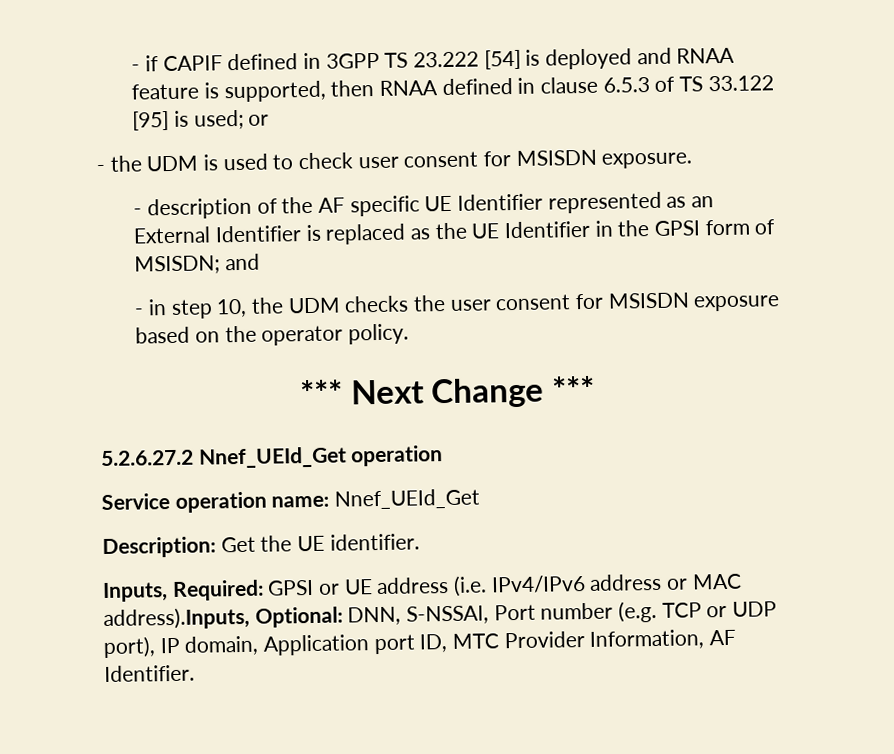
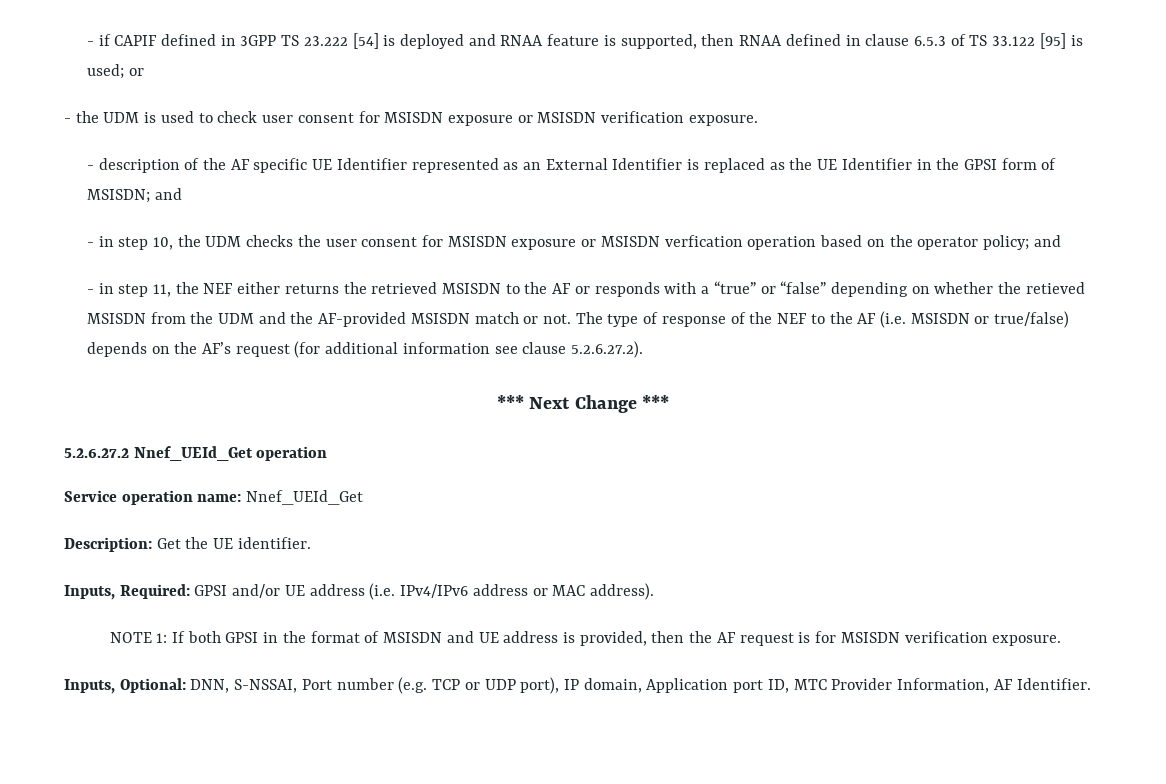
- - the UDM is used to check user consent for MSISDN exposure.
+ - the UDM is used to check user consent for MSISDN exposure or MSISDN verification exposure.
- - in step 10, the UDM checks the user consent for MSISDN exposure based on the operator policy.
+ - in step 10, the UDM checks the user consent for MSISDN exposure or MSISDN verfication operation based on the operator policy; and
+ - in step 11, the NEF either returns the retrieved MSISDN to the AF or responds with a “true” or “false” depending on whether the retieved MSISDN from the UDM and the AF-provided MSISDN match or not. The type of response of the NEF to the AF (i.e. MSISDN or true/false) depends on the AF’s request (for additional information see clause 5.2.6.27.2).
- Inputs, Required: GPSI or UE address (i.e. IPv4/IPv6 address or MAC address).Inputs, Optional: DNN, S-NSSAI, Port number (e.g. TCP or UDP port), IP domain, Application port ID, MTC Provider Information, AF Identifier.
+ Inputs, Required: GPSI and/or UE address (i.e. IPv4/IPv6 address or MAC address).
+ NOTE 1: If both GPSI in the format of MSISDN and UE address is provided, then the AF request is for MSISDN verification exposure.
+ Inputs, Optional: DNN, S-NSSAI, Port number (e.g. TCP or UDP port), IP domain, Application port ID, MTC Provider Information, AF Identifier.

